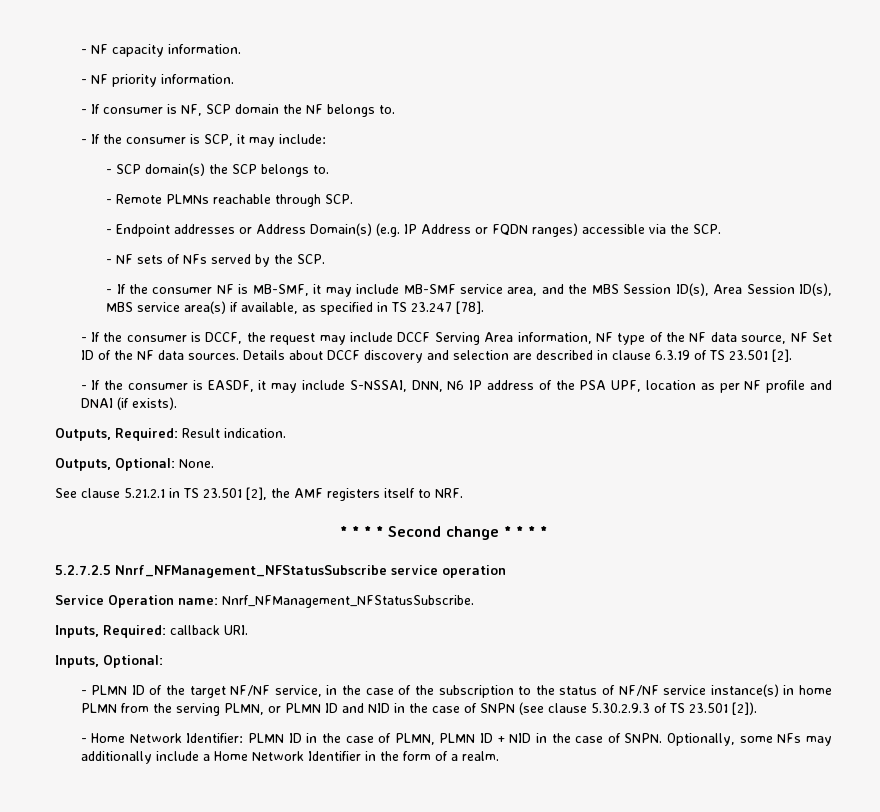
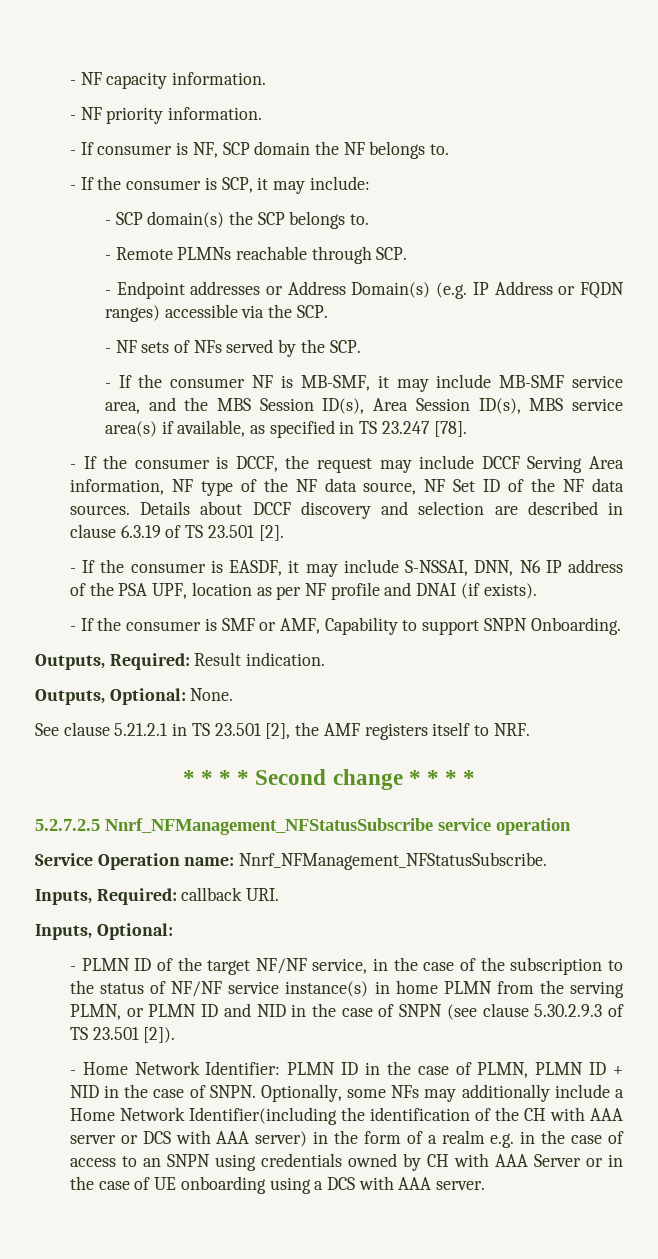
+ - If the consumer is SMF or AMF, Capability to support SNPN Onboarding.
- Optionally, some NFs may additionally include a Home Network Identifier in the form of a realm.
+ Optionally, some NFs may additionally include a Home Network Identifier(including the identification of the CH with AAA server or DCS with AAA server) in the form of a realm e.g. in the case of access to an SNPN using credentials owned by CH with AAA Server or in the case of UE onboarding using a DCS with AAA server.

